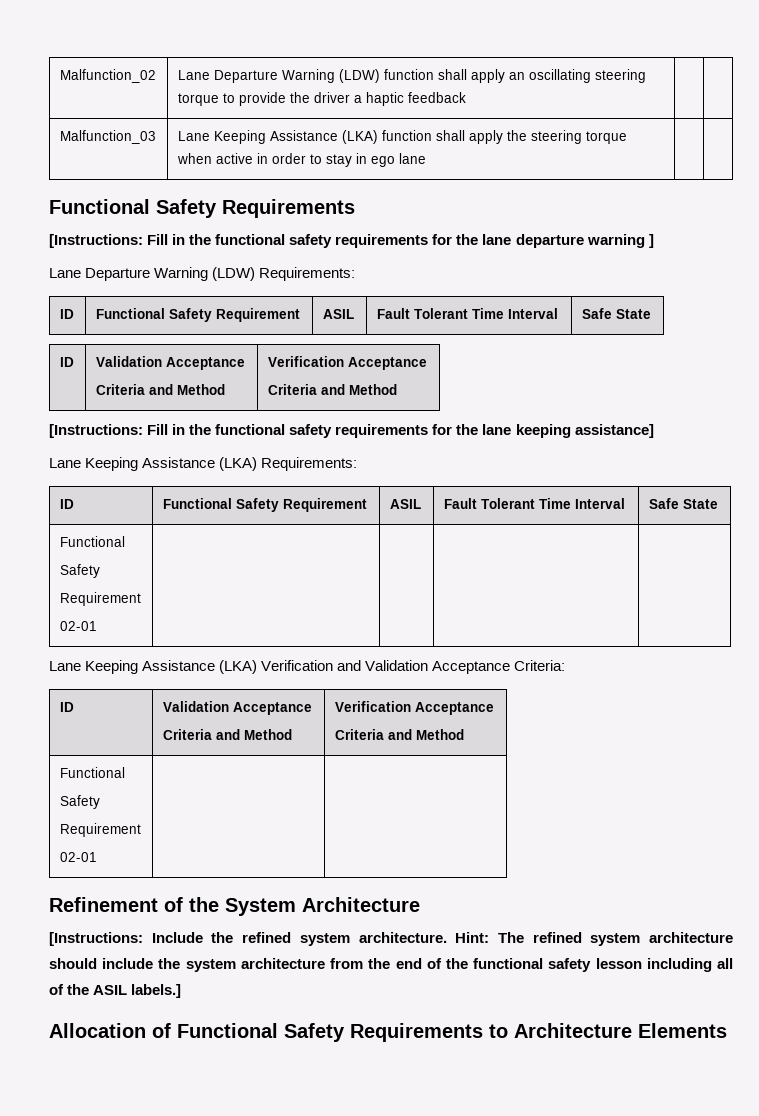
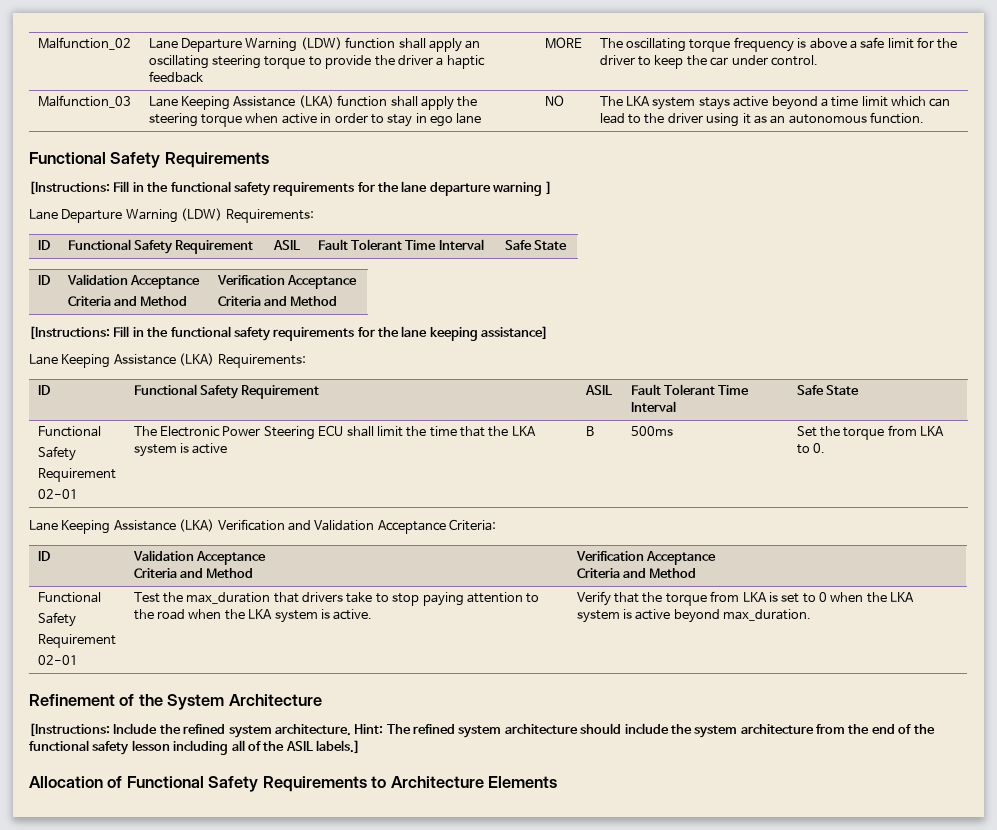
- Malfunction_02 | Lane Departure Warning (LDW) function shall apply an oscillating steering torque to provide the driver a haptic feedback | |
+ Malfunction_02 | Lane Departure Warning (LDW) function shall apply an oscillating steering torque to provide the driver a haptic feedback | MORE | The oscillating torque frequency is above a safe limit for the driver to keep the car under control.
+ NO | The LKA system stays active beyond a time limit which can lead to the driver using it as an autonomous function.
  Lane Keeping Assistance (LKA) Requirements:
  ID | Functional Safety Requirement | ASIL | Fault Tolerant Time Interval | Safe State
  Functional
  Safety
  Requirement
- 02-01 | | | |
+ 02-01 | The Electronic Power Steering ECU shall limit the time that the LKA system is active | B | 500ms | Set the torque from LKA to 0.
+ Test the max_duration that drivers take to stop paying attention to the road when the LKA system is active. | Verify that the torque from LKA is set to 0 when the LKA system is active beyond max_duration.

